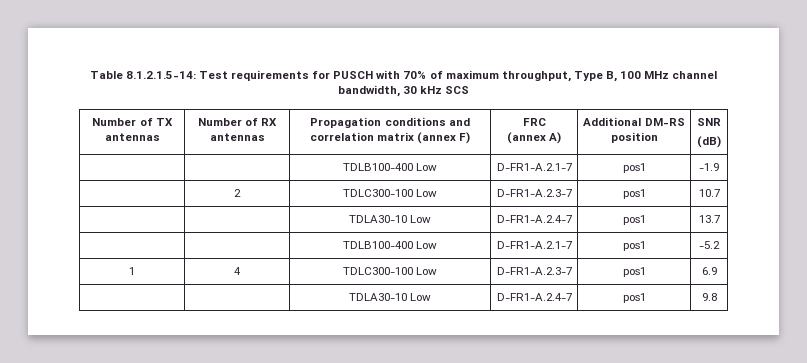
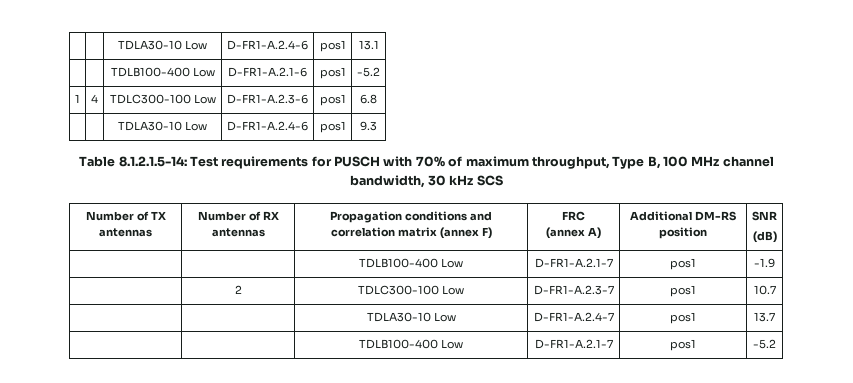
+ | | TDLA30-10 Low | D-FR1-A.2.4-6 | pos1 | 13.1
+ | | TDLB100-400 Low | D-FR1-A.2.1-6 | pos1 | -5.2
+ 1 | 4 | TDLC300-100 Low | D-FR1-A.2.3-6 | pos1 | 6.8
+ | | TDLA30-10 Low | D-FR1-A.2.4-6 | pos1 | 9.3
- 1 | 4 | TDLC300-100 Low | D-FR1-A.2.3-7 | pos1 | 6.9
- | | TDLA30-10 Low | D-FR1-A.2.4-7 | pos1 | 9.8

